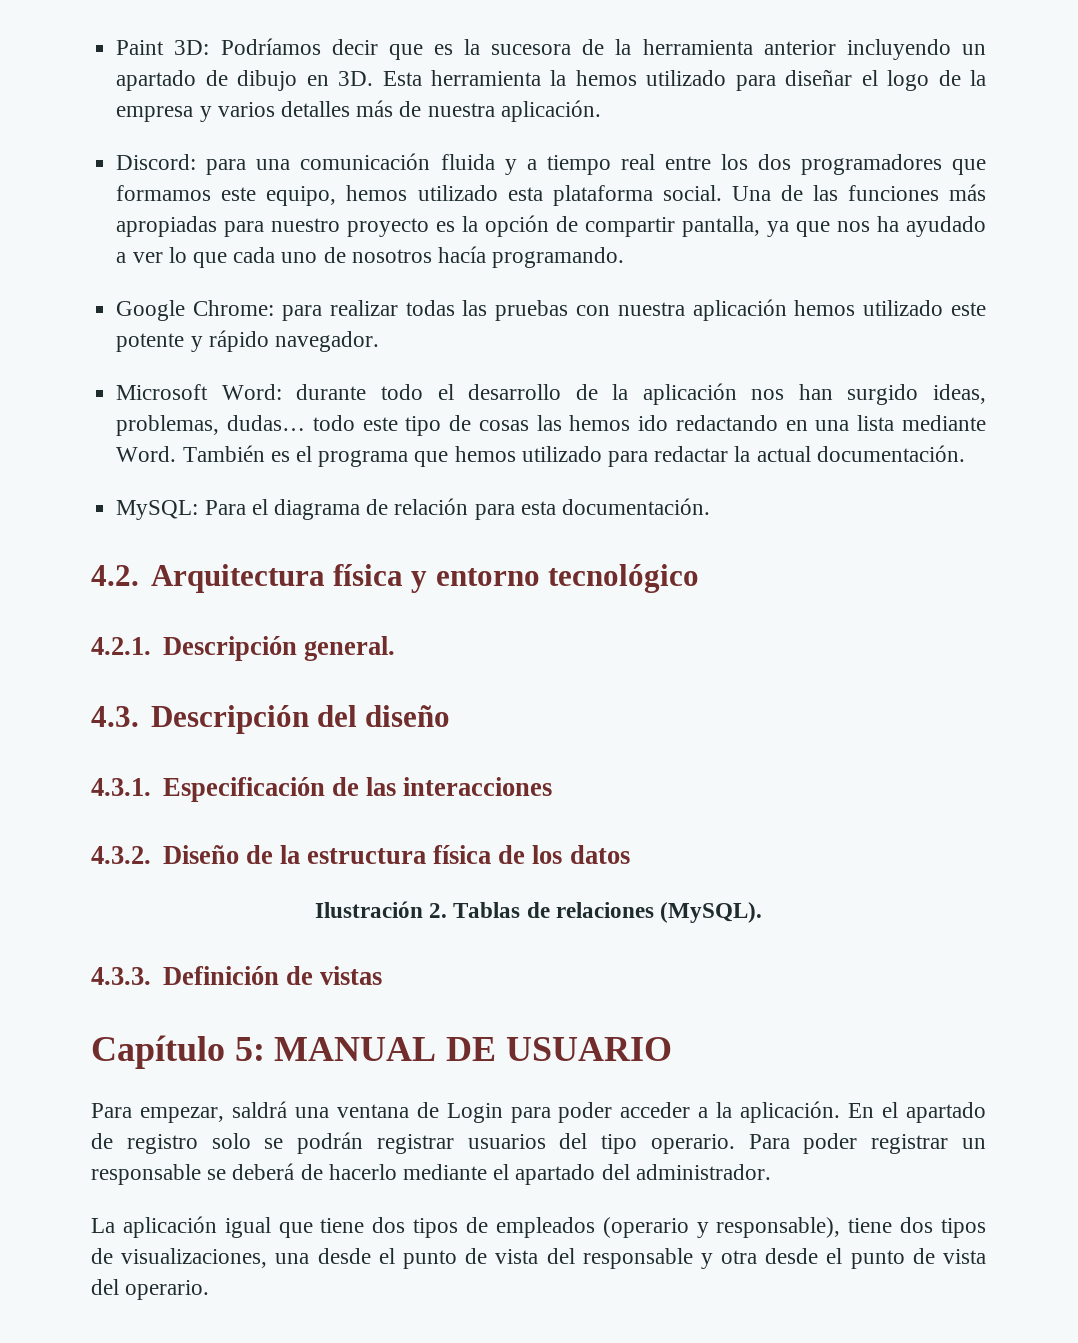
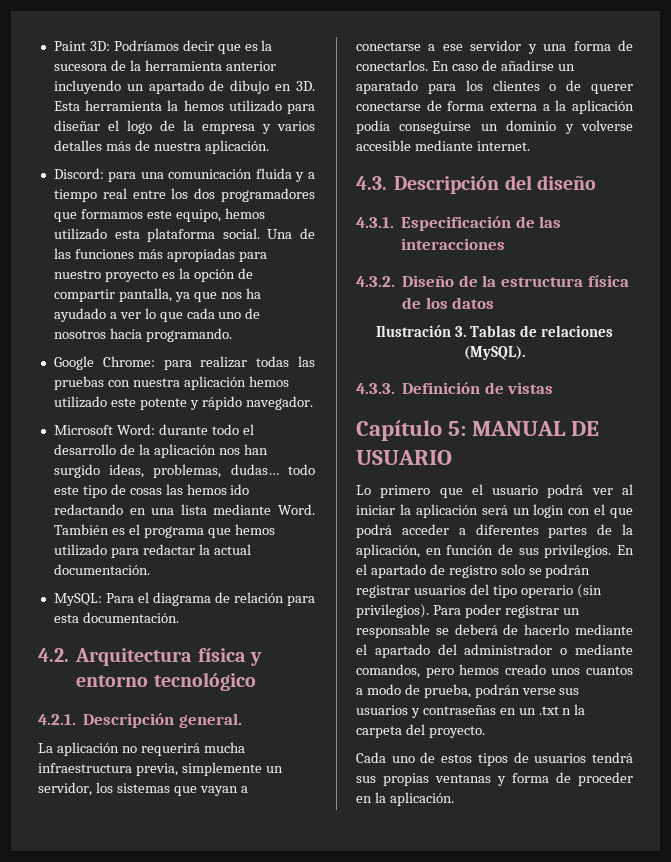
+ La aplicación no requerirá mucha infraestructura previa, simplemente un servidor, los sistemas que vayan a conectarse a ese servidor y una forma de conectarlos. En caso de añadirse un aparatado para los clientes o de querer conectarse de forma externa a la aplicación podía conseguirse un dominio y volverse accesible mediante internet.
- Ilustración 2. Tablas de relaciones (MySQL).
+ Ilustración 3. Tablas de relaciones (MySQL).
- Para empezar, saldrá una ventana de Login para poder acceder a la aplicación.
+ Lo primero que el usuario podrá ver al iniciar la aplicación será un login con el que podrá acceder a diferentes partes de la aplicación, en función de sus privilegios.
- En el apartado de registro solo se podrán registrar usuarios del tipo operario.
+ En el apartado de registro solo se podrán registrar usuarios del tipo operario (sin privilegios).
- Para poder registrar un responsable se deberá de hacerlo mediante el apartado del administrador.
- La aplicación igual que tiene dos tipos de empleados (operario y responsable), tiene dos tipos de visualizaciones, una desde el punto de vista del responsable y otra desde el punto de vista del operario.
+ Para poder registrar un responsable se deberá de hacerlo mediante el apartado del administrador o mediante comandos, pero hemos creado unos cuantos a modo de prueba, podrán verse sus usuarios y contraseñas en un .txt n la carpeta del proyecto.
+ Cada uno de estos tipos de usuarios tendrá sus propias ventanas y forma de proceder en la aplicación.

